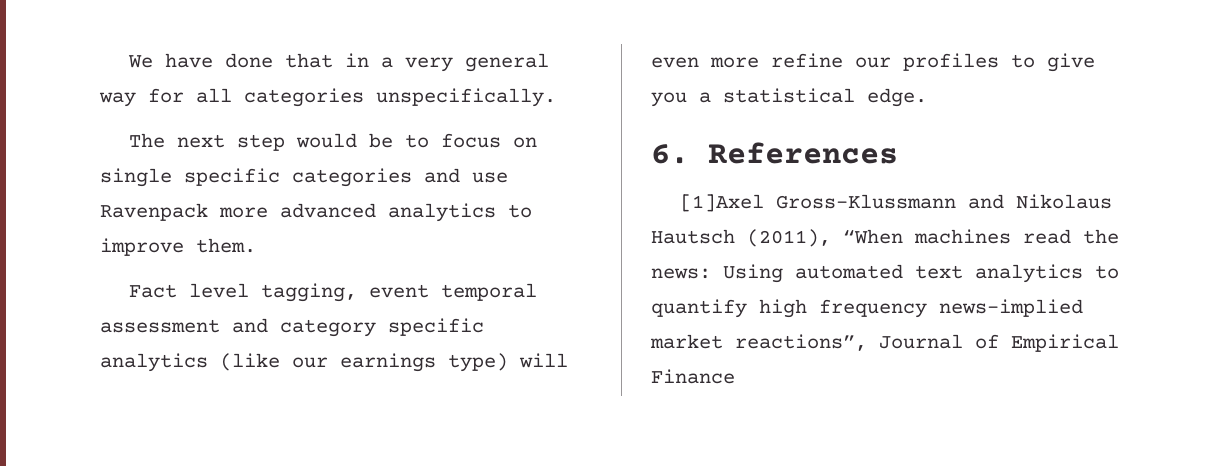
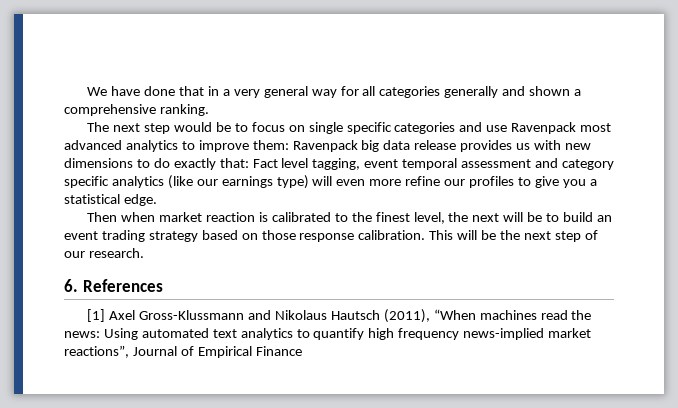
- We have done that in a very general way for all categories unspecifically.
+ We have done that in a very general way for all categories generally and shown a comprehensive ranking.
- The next step would be to focus on single specific categories and use Ravenpack more advanced analytics to improve them.
- Fact level tagging, event temporal assessment and category specific analytics (like our earnings type) will even more refine our profiles to give you a statistical edge.
+ The next step would be to focus on single specific categories and use Ravenpack most advanced analytics to improve them: Ravenpack big data release provides us with new dimensions to do exactly that: Fact level tagging, event temporal assessment and category specific analytics (like our earnings type) will even more refine our profiles to give you a statistical edge.
+ Then when market reaction is calibrated to the finest level, the next will be to build an event trading strategy based on those response calibration. This will be the next step of our research.
- [1]Axel Gross-Klussmann and Nikolaus Hautsch (2011), “When machines read the news: Using automated text analytics to quantify high frequency news-implied market reactions”, Journal of Empirical Finance
+ [1] Axel Gross-Klussmann and Nikolaus Hautsch (2011), “When machines read the news: Using automated text analytics to quantify high frequency news-implied market reactions”, Journal of Empirical Finance

